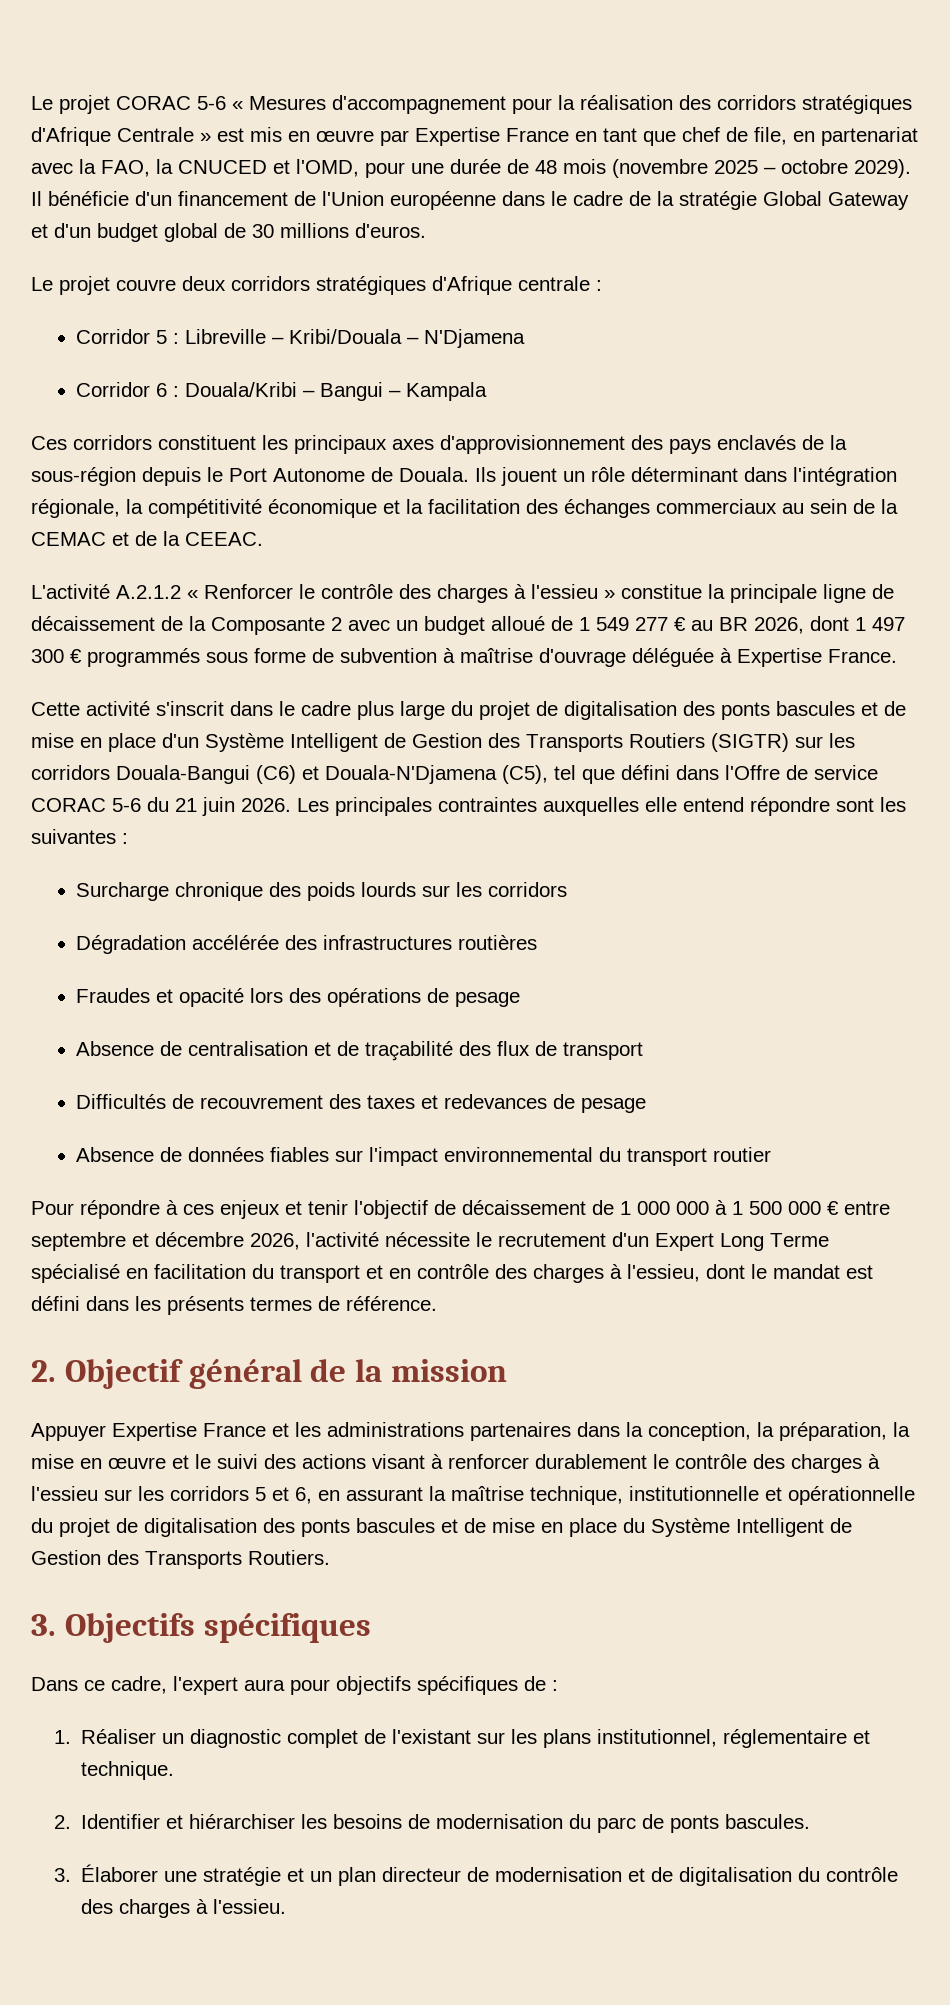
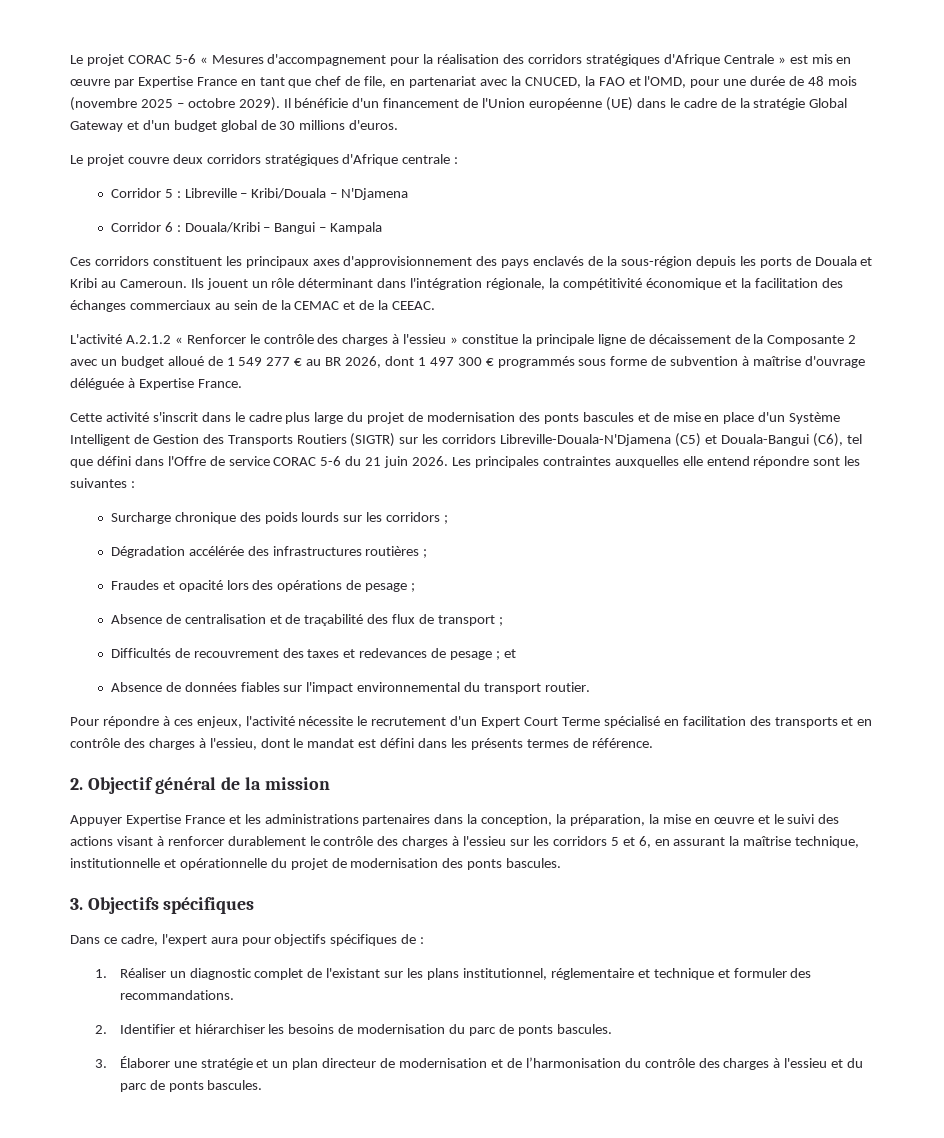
- Le projet CORAC 5-6 « Mesures d'accompagnement pour la réalisation des corridors stratégiques d'Afrique Centrale » est mis en œuvre par Expertise France en tant que chef de file, en partenariat avec la FAO, la CNUCED et l'OMD, pour une durée de 48 mois (novembre 2025 – octobre 2029).
+ Le projet CORAC 5-6 « Mesures d'accompagnement pour la réalisation des corridors stratégiques d'Afrique Centrale » est mis en œuvre par Expertise France en tant que chef de file, en partenariat avec la CNUCED, la FAO et l'OMD, pour une durée de 48 mois (novembre 2025 – octobre 2029).
- Il bénéficie d'un financement de l'Union européenne dans le cadre de la stratégie Global Gateway et d'un budget global de 30 millions d'euros.
+ Il bénéficie d'un financement de l'Union européenne (UE) dans le cadre de la stratégie Global Gateway et d'un budget global de 30 millions d'euros.
- Ces corridors constituent les principaux axes d'approvisionnement des pays enclavés de la sous-région depuis le Port Autonome de Douala.
+ Ces corridors constituent les principaux axes d'approvisionnement des pays enclavés de la sous-région depuis les ports de Douala et Kribi au Cameroun.
- Cette activité s'inscrit dans le cadre plus large du projet de digitalisation des ponts bascules et de mise en place d'un Système Intelligent de Gestion des Transports Routiers (SIGTR) sur les corridors Douala-Bangui (C6) et Douala-N'Djamena (C5), tel que défini dans l'Offre de service CORAC 5-6 du 21 juin 2026.
+ Cette activité s'inscrit dans le cadre plus large du projet de modernisation des ponts bascules et de mise en place d'un Système Intelligent de Gestion des Transports Routiers (SIGTR) sur les corridors Libreville-Douala-N'Djamena (C5) et Douala-Bangui (C6), tel que défini dans l'Offre de service CORAC 5-6 du 21 juin 2026.
- Surcharge chronique des poids lourds sur les corridors
+ Surcharge chronique des poids lourds sur les corridors ;
- Dégradation accélérée des infrastructures routières
+ Dégradation accélérée des infrastructures routières ;
- Fraudes et opacité lors des opérations de pesage
+ Fraudes et opacité lors des opérations de pesage ;
- Absence de centralisation et de traçabilité des flux de transport
+ Absence de centralisation et de traçabilité des flux de transport ;
- Difficultés de recouvrement des taxes et redevances de pesage
+ Difficultés de recouvrement des taxes et redevances de pesage ; et
- Absence de données fiables sur l'impact environnemental du transport routier
+ Absence de données fiables sur l'impact environnemental du transport routier.
- Pour répondre à ces enjeux et tenir l'objectif de décaissement de 1 000 000 à 1 500 000 € entre septembre et décembre 2026, l'activité nécessite le recrutement d'un Expert Long Terme spécialisé en facilitation du transport et en contrôle des charges à l'essieu, dont le mandat est défini dans les présents termes de référence.
+ Pour répondre à ces enjeux, l'activité nécessite le recrutement d'un Expert Court Terme spécialisé en facilitation des transports et en contrôle des charges à l'essieu, dont le mandat est défini dans les présents termes de référence.
- Appuyer Expertise France et les administrations partenaires dans la conception, la préparation, la mise en œuvre et le suivi des actions visant à renforcer durablement le contrôle des charges à l'essieu sur les corridors 5 et 6, en assurant la maîtrise technique, institutionnelle et opérationnelle du projet de digitalisation des ponts bascules et de mise en place du Système Intelligent de Gestion des Transports Routiers.
+ Appuyer Expertise France et les administrations partenaires dans la conception, la préparation, la mise en œuvre et le suivi des actions visant à renforcer durablement le contrôle des charges à l'essieu sur les corridors 5 et 6, en assurant la maîtrise technique, institutionnelle et opérationnelle du projet de modernisation des ponts bascules.
- 1. Réaliser un diagnostic complet de l'existant sur les plans institutionnel, réglementaire et technique.
+ 1. Réaliser un diagnostic complet de l'existant sur les plans institutionnel, réglementaire et technique et formuler des recommandations.
- 3. Élaborer une stratégie et un plan directeur de modernisation et de digitalisation du contrôle des charges à l'essieu.
+ 3. Élaborer une stratégie et un plan directeur de modernisation et de l’harmonisation du contrôle des charges à l'essieu et du parc de ponts bascules.

